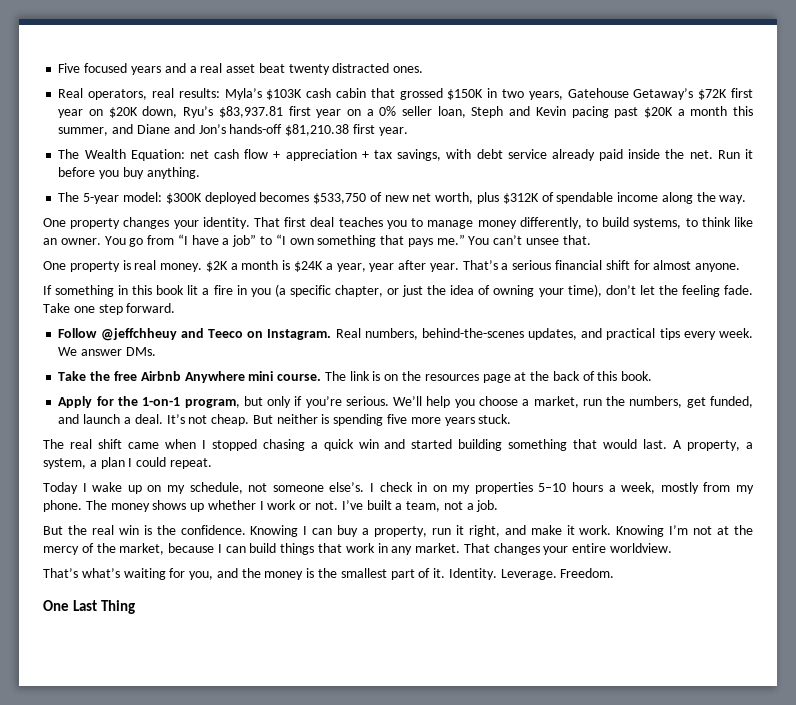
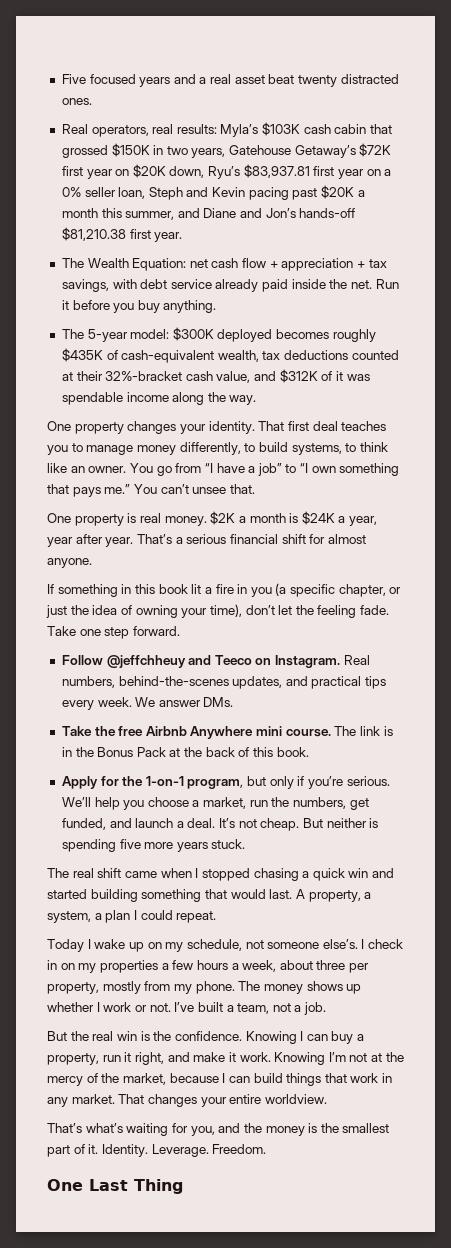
- The 5-year model: $300K deployed becomes $533,750 of new net worth, plus $312K of spendable income along the way.
+ The 5-year model: $300K deployed becomes roughly $435K of cash-equivalent wealth, tax deductions counted at their 32%-bracket cash value, and $312K of it was spendable income along the way.
- The link is on the resources page at the back of this book.
+ The link is in the Bonus Pack at the back of this book.
- I check in on my properties 5–10 hours a week, mostly from my phone.
+ I check in on my properties a few hours a week, about three per property, mostly from my phone.

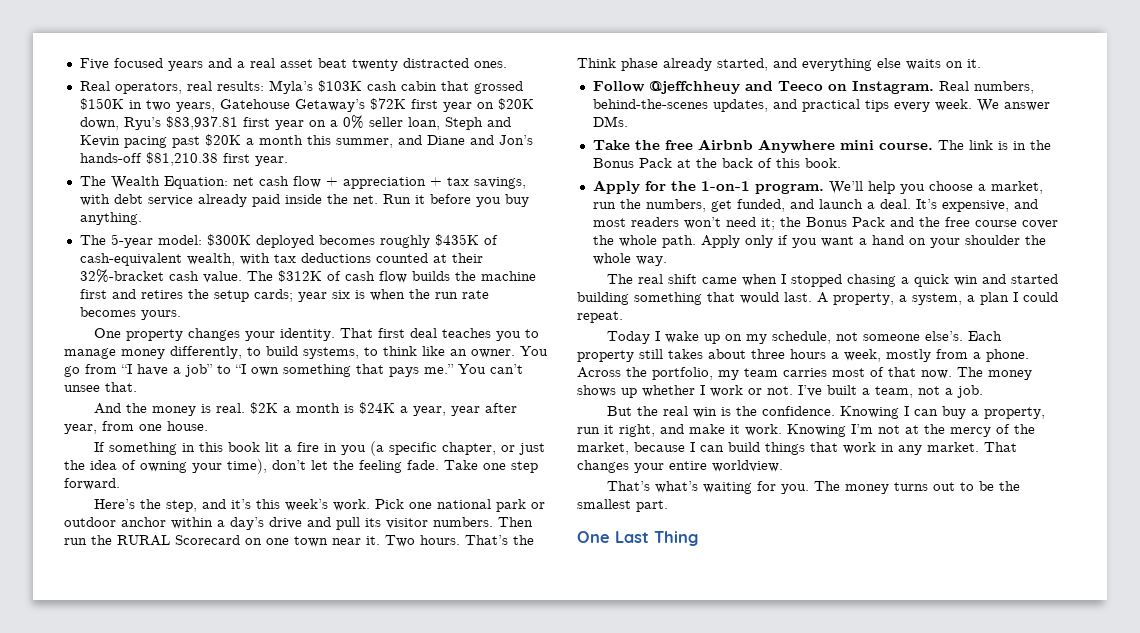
- The 5-year model: $300K deployed becomes roughly $435K of cash-equivalent wealth, tax deductions counted at their 32%-bracket cash value, and $312K of it was spendable income along the way.
+ The 5-year model: $300K deployed becomes roughly $435K of cash-equivalent wealth, with tax deductions counted at their 32%-bracket cash value. The $312K of cash flow builds the machine first and retires the setup cards; year six is when the run rate becomes yours.
- One property is real money.
+ And the money is real.
- $2K a month is $24K a year, year after year. That’s a serious financial shift for almost anyone.
+ $2K a month is $24K a year, year after year, from one house.
+ Here’s the step, and it’s this week’s work. Pick one national park or outdoor anchor within a day’s drive and pull its visitor numbers. Then run the RURAL Scorecard on one town near it. Two hours. That’s the Think phase already started, and everything else waits on it.
- Apply for the 1-on-1 program, but only if you’re serious.
+ Apply for the 1-on-1 program.
- It’s not cheap. But neither is spending five more years stuck.
+ It’s expensive, and most readers won’t need it; the Bonus Pack and the free course cover the whole path. Apply only if you want a hand on your shoulder the whole way.
- I check in on my properties a few hours a week, about three per property, mostly from my phone.
+ Each property still takes about three hours a week, mostly from a phone. Across the portfolio, my team carries most of that now.
- That’s what’s waiting for you, and the money is the smallest part of it. Identity. Leverage. Freedom.
+ That’s what’s waiting for you. The money turns out to be the smallest part.

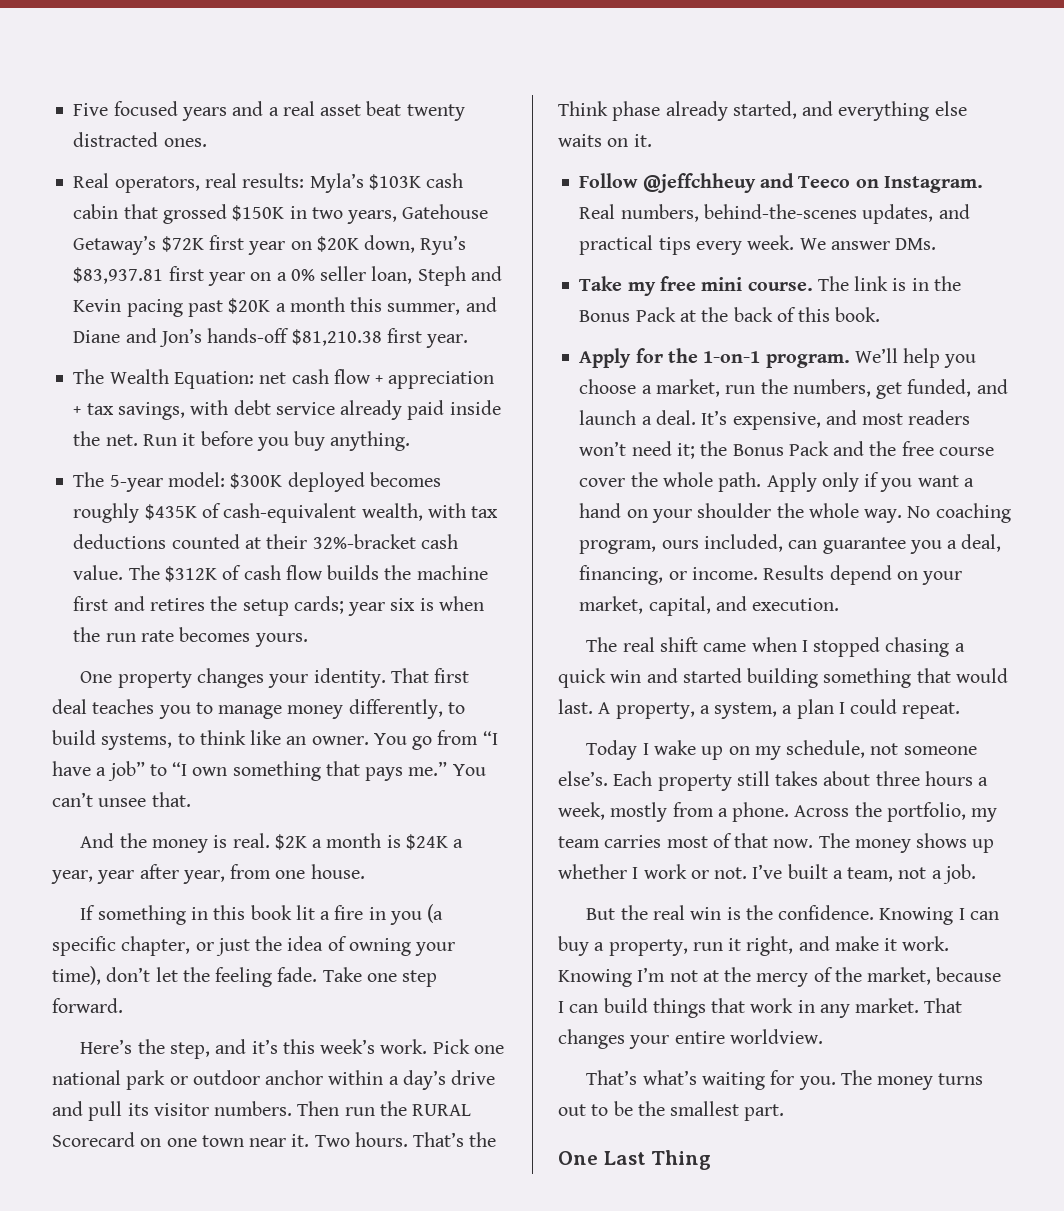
- Take the free Airbnb Anywhere mini course.
+ Take my free mini course.
+ No coaching program, ours included, can guarantee you a deal, financing, or income. Results depend on your market, capital, and execution.

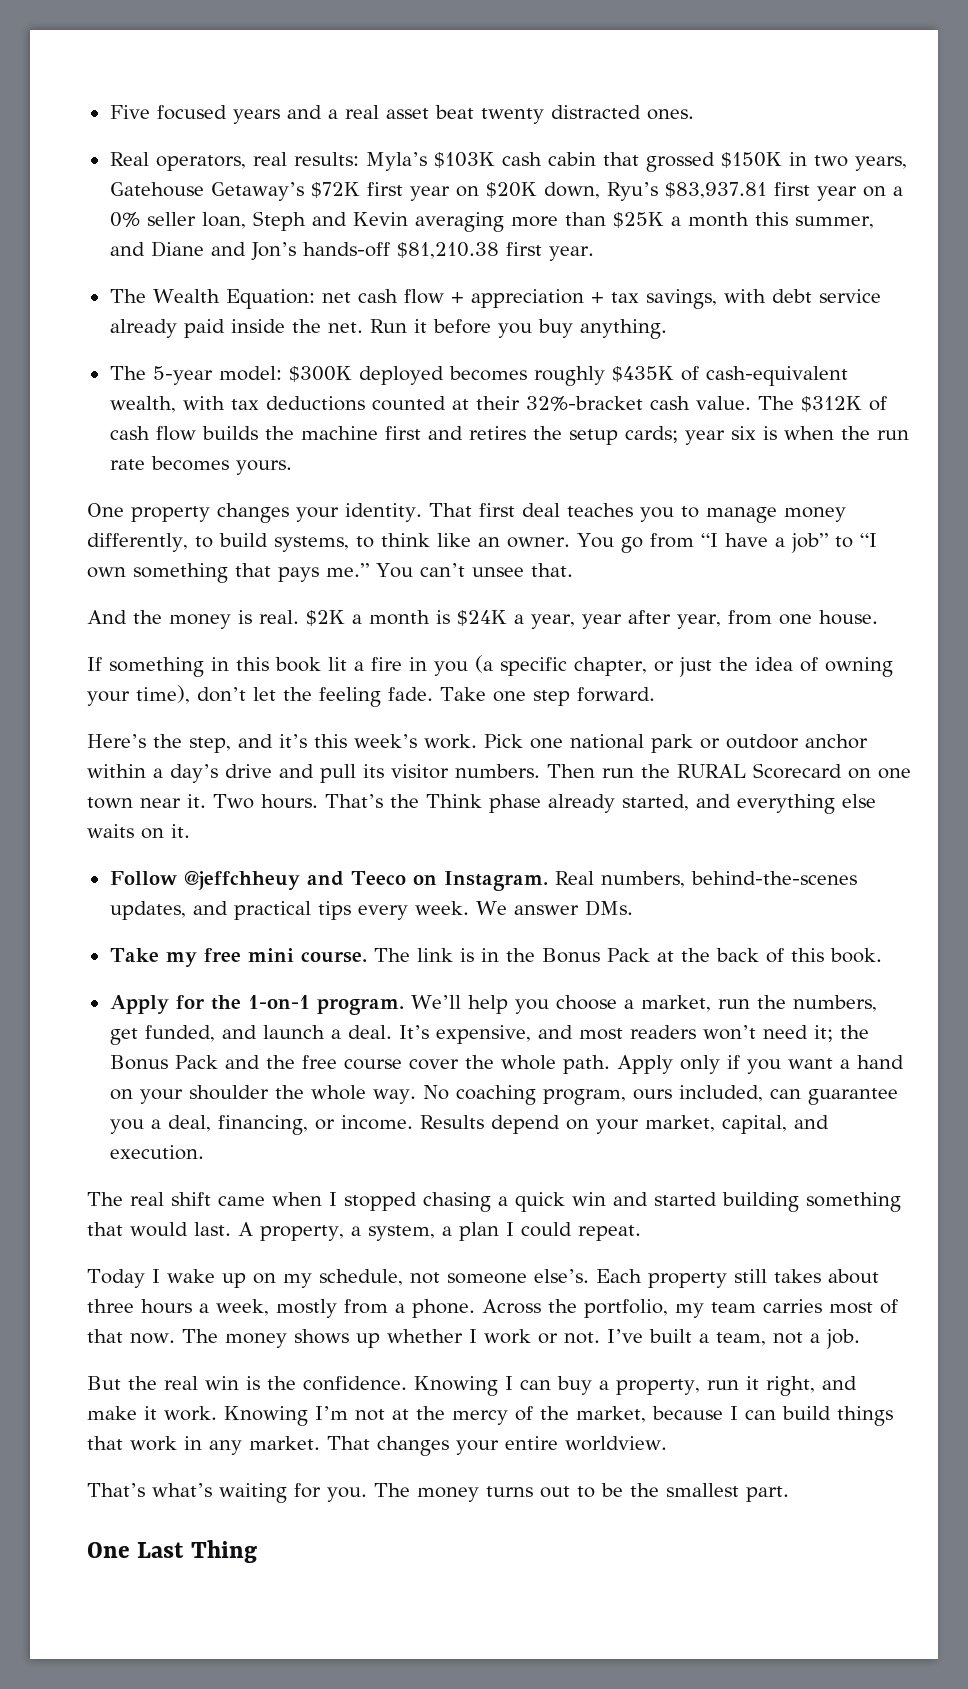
- Real operators, real results: Myla’s $103K cash cabin that grossed $150K in two years, Gatehouse Getaway’s $72K first year on $20K down, Ryu’s $83,937.81 first year on a 0% seller loan, Steph and Kevin pacing past $20K a month this summer, and Diane and Jon’s hands-off $81,210.38 first year.
+ Real operators, real results: Myla’s $103K cash cabin that grossed $150K in two years, Gatehouse Getaway’s $72K first year on $20K down, Ryu’s $83,937.81 first year on a 0% seller loan, Steph and Kevin averaging more than $25K a month this summer, and Diane and Jon’s hands-off $81,210.38 first year.

